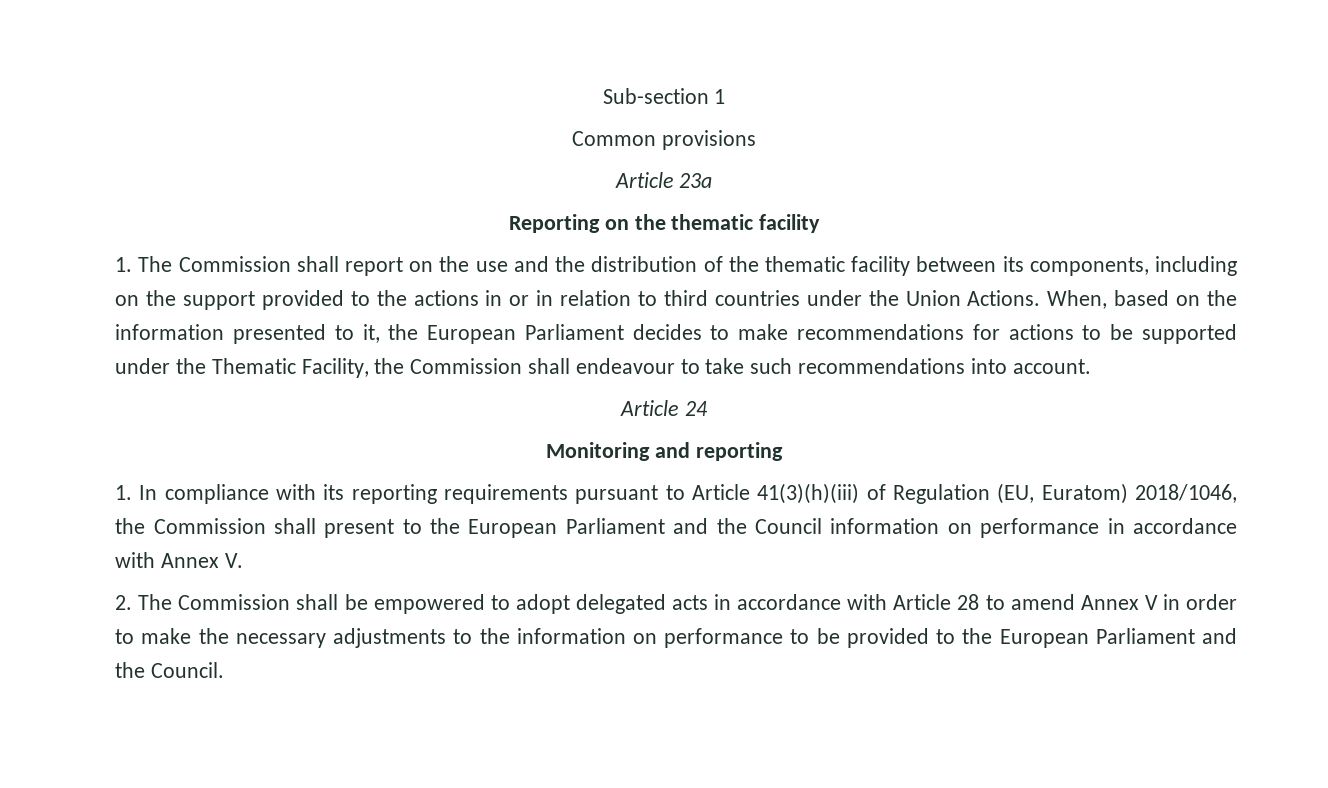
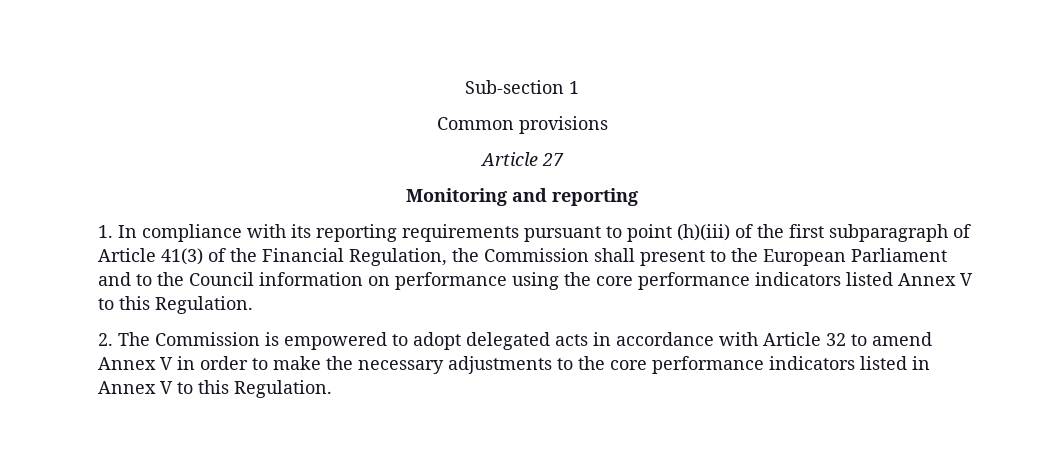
- Article 23a
- Reporting on the thematic facility
- 1. The Commission shall report on the use and the distribution of the thematic facility between its components, including on the support provided to the actions in or in relation to third countries under the Union Actions. When, based on the information presented to it, the European Parliament decides to make recommendations for actions to be supported under the Thematic Facility, the Commission shall endeavour to take such recommendations into account.
- Article 24
+ Article 27
- 1. In compliance with its reporting requirements pursuant to Article 41(3)(h)(iii) of Regulation (EU, Euratom) 2018/1046, the Commission shall present to the European Parliament and the Council information on performance in accordance with Annex V.
+ 1. In compliance with its reporting requirements pursuant to point (h)(iii) of the first subparagraph of Article 41(3) of the Financial Regulation, the Commission shall present to the European Parliament and to the Council information on performance using the core performance indicators listed Annex V to this Regulation.
- 2. The Commission shall be empowered to adopt delegated acts in accordance with Article 28 to amend Annex V in order to make the necessary adjustments to the information on performance to be provided to the European Parliament and the Council.
+ 2. The Commission is empowered to adopt delegated acts in accordance with Article 32 to amend Annex V in order to make the necessary adjustments to the core performance indicators listed in Annex V to this Regulation.

